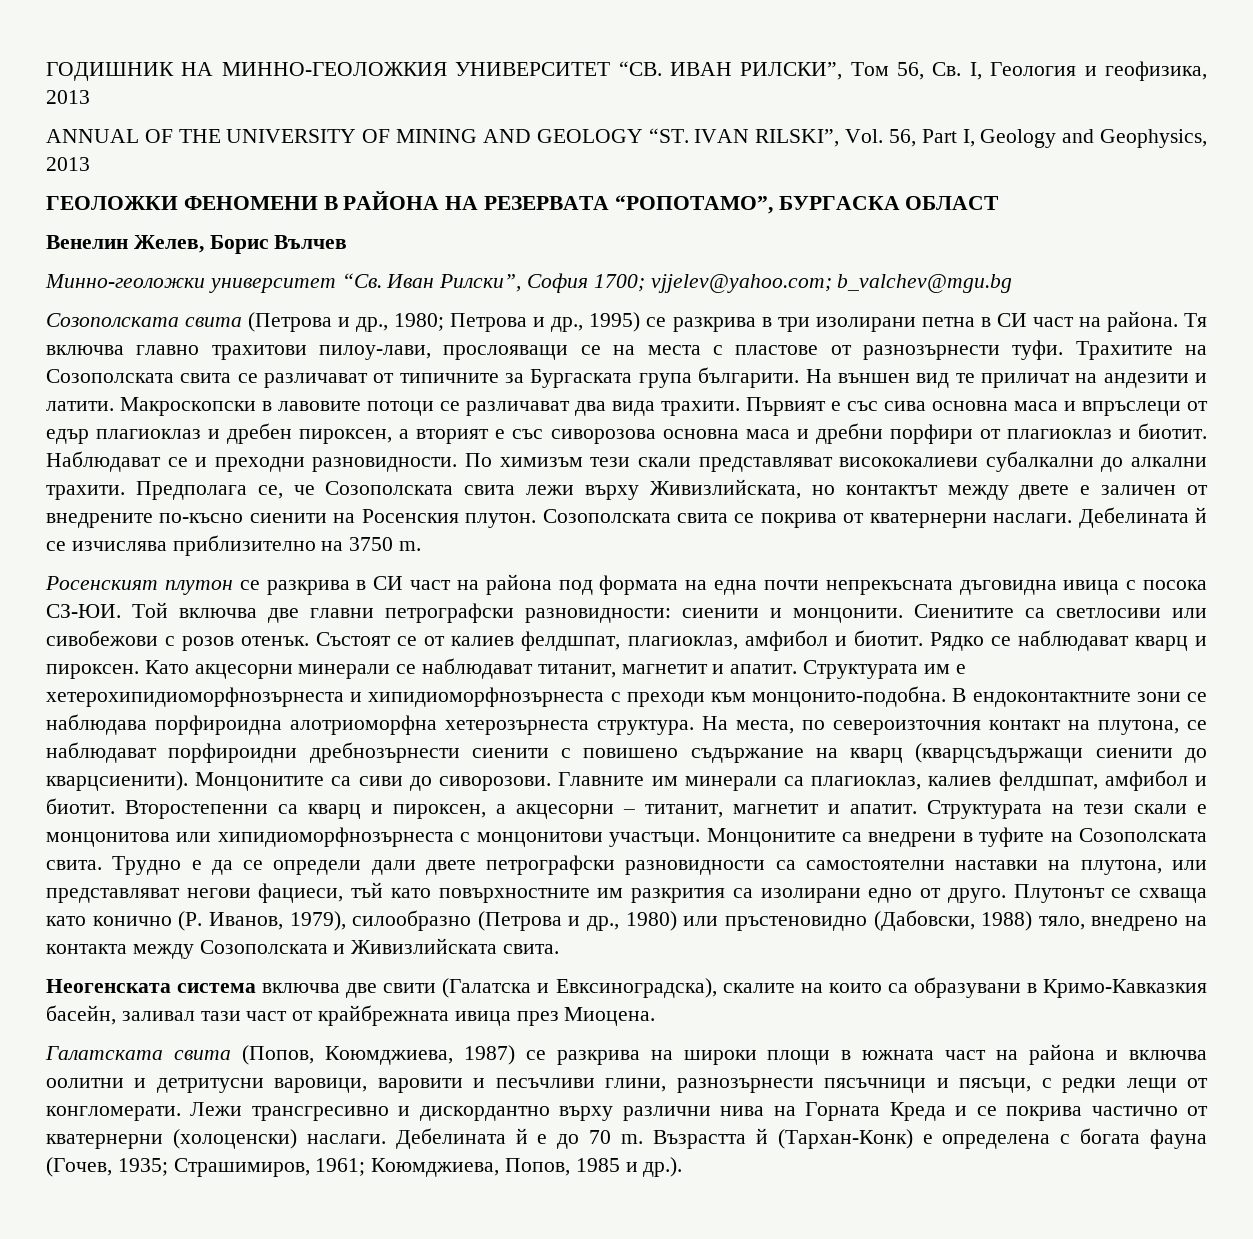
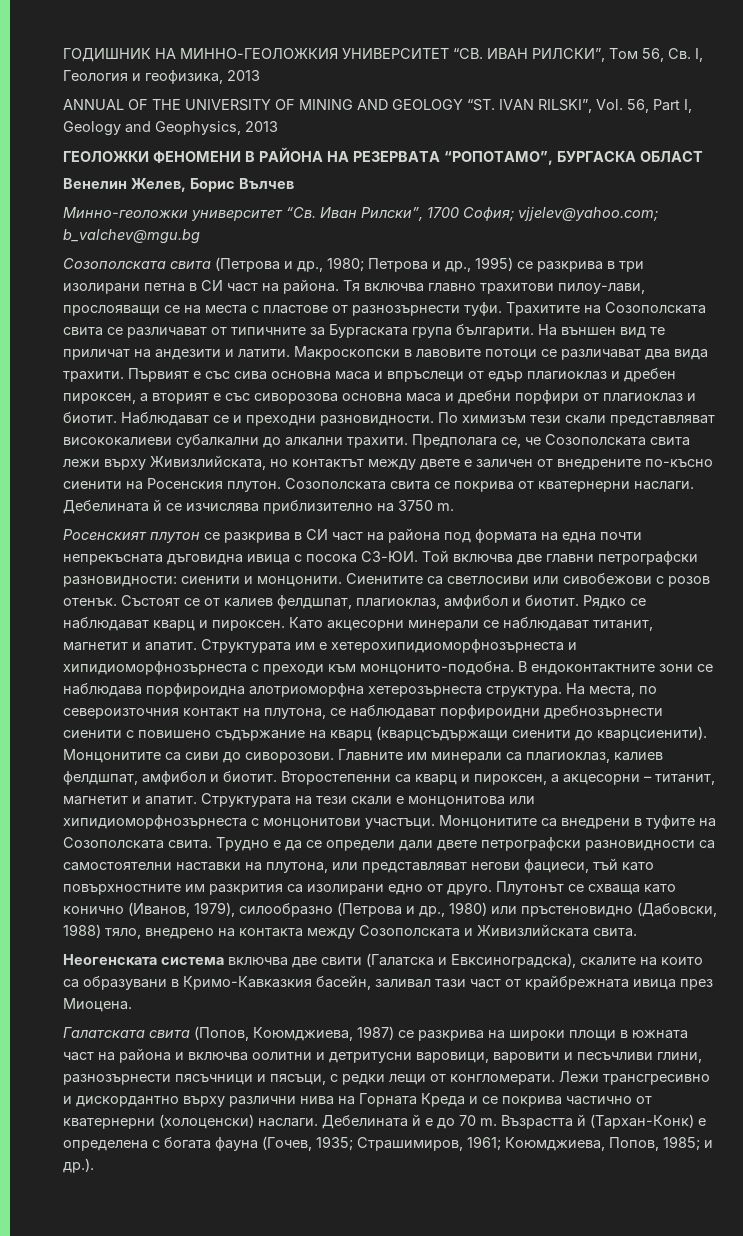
- Минно-геоложки университет “Св. Иван Рилски”, София 1700; vjjelev@yahoo.com; b_valchev@mgu.bg
+ Минно-геоложки университет “Св. Иван Рилски”, 1700 София; vjjelev@yahoo.com; b_valchev@mgu.bg
- Плутонът се схваща като конично (Р. Иванов, 1979), силообразно (Петрова и др., 1980) или пръстеновидно (Дабовски, 1988) тяло, внедрено на контакта между Созополската и Живизлийската свита.
+ Плутонът се схваща като конично (Иванов, 1979), силообразно (Петрова и др., 1980) или пръстеновидно (Дабовски, 1988) тяло, внедрено на контакта между Созополската и Живизлийската свита.
- Възрастта й (Тархан-Конк) е определена с богата фауна (Гочев, 1935; Страшимиров, 1961; Коюмджиева, Попов, 1985 и др.).
+ Възрастта й (Тархан-Конк) е определена с богата фауна (Гочев, 1935; Страшимиров, 1961; Коюмджиева, Попов, 1985; и др.).

